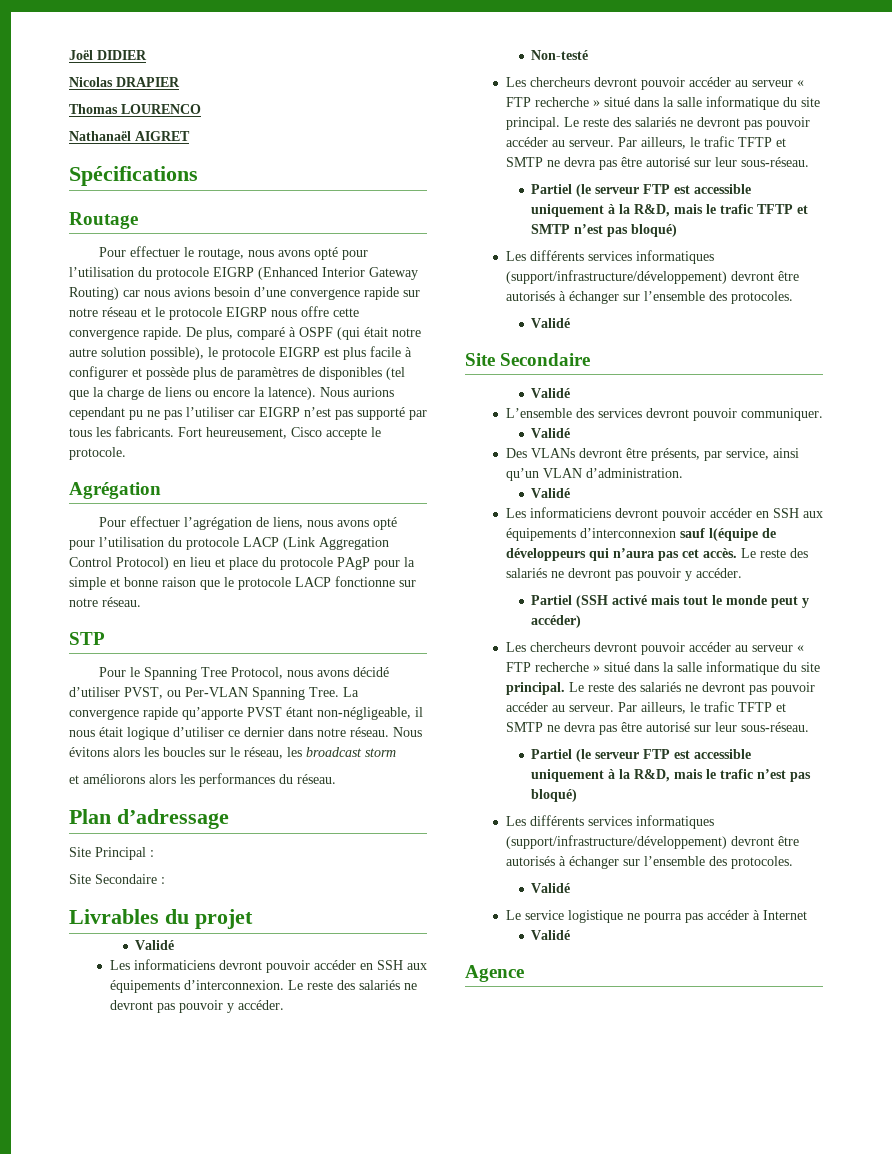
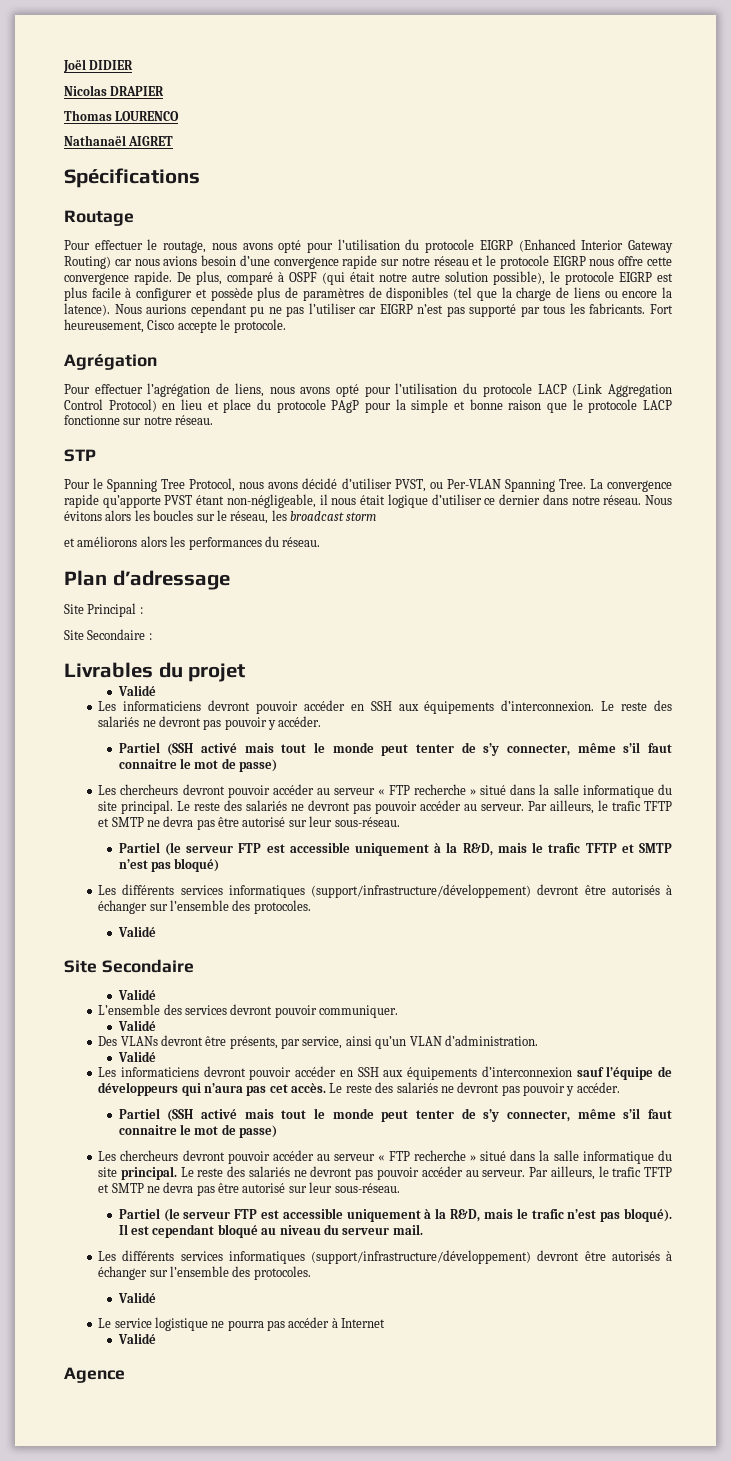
  Les informaticiens devront pouvoir accéder en SSH aux équipements d’interconnexion. Le reste des salariés ne devront pas pouvoir y accéder.
- Non-testé
+ Partiel (SSH activé mais tout le monde peut tenter de s’y connecter, même s’il faut connaitre le mot de passe)
- Les informaticiens devront pouvoir accéder en SSH aux équipements d’interconnexion sauf l(équipe de développeurs qui n’aura pas cet accès. Le reste des salariés ne devront pas pouvoir y accéder.
- Partiel (SSH activé mais tout le monde peut y accéder)
+ Les informaticiens devront pouvoir accéder en SSH aux équipements d’interconnexion sauf l’équipe de développeurs qui n’aura pas cet accès. Le reste des salariés ne devront pas pouvoir y accéder.
+ Partiel (SSH activé mais tout le monde peut tenter de s’y connecter, même s’il faut connaitre le mot de passe)
- Partiel (le serveur FTP est accessible uniquement à la R&D, mais le trafic n’est pas bloqué)
+ Partiel (le serveur FTP est accessible uniquement à la R&D, mais le trafic n’est pas bloqué). Il est cependant bloqué au niveau du serveur mail.

